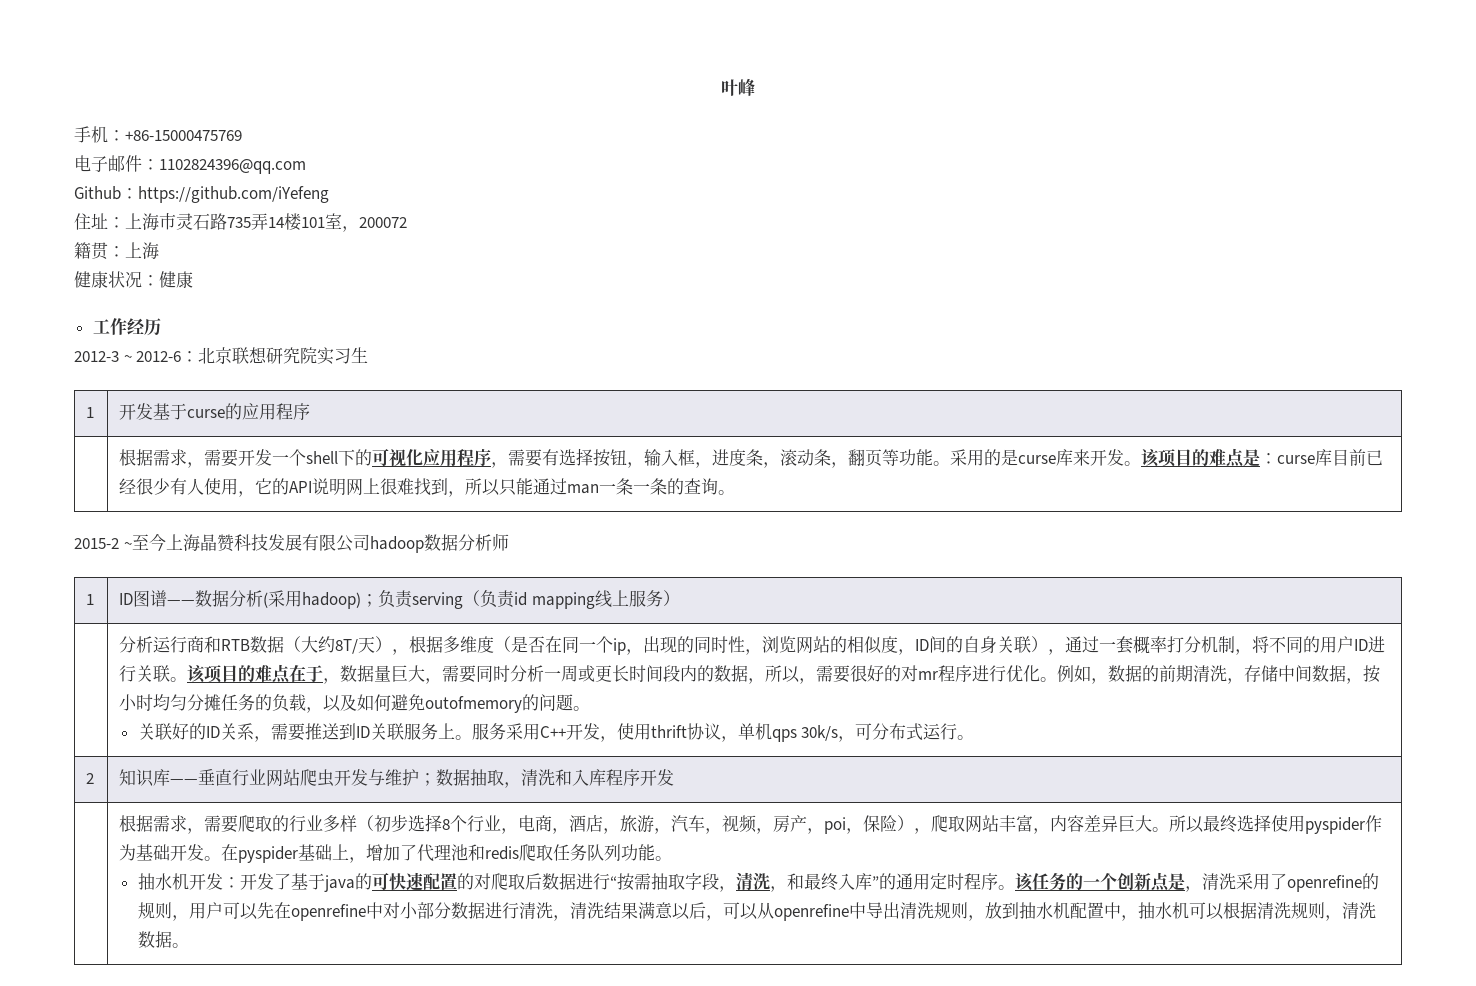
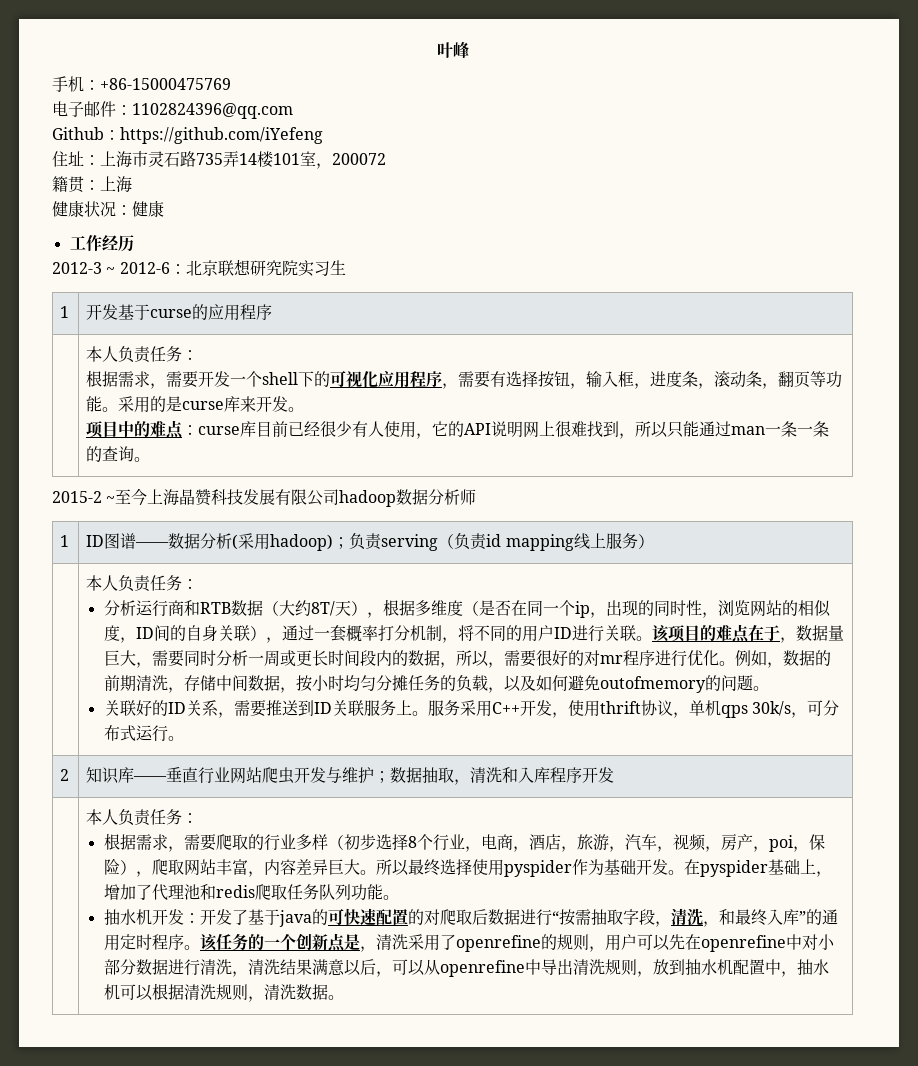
  1 | 开发基于curse的应用程序
+ | 本人负责任务：
- 采用的是curse库来开发。该项目的难点是：curse库目前已经很少有人使用，它的API说明网上很难找到，所以只能通过man一条一条的查询。
+ 采用的是curse库来开发。
+ 项目中的难点：curse库目前已经很少有人使用，它的API说明网上很难找到，所以只能通过man一条一条的查询。
  1 | ID图谱——数据分析(采用hadoop)；负责serving（负责id mapping线上服务）
+ | 本人负责任务：
  2 | 知识库——垂直行业网站爬虫开发与维护；数据抽取，清洗和入库程序开发
+ | 本人负责任务：

